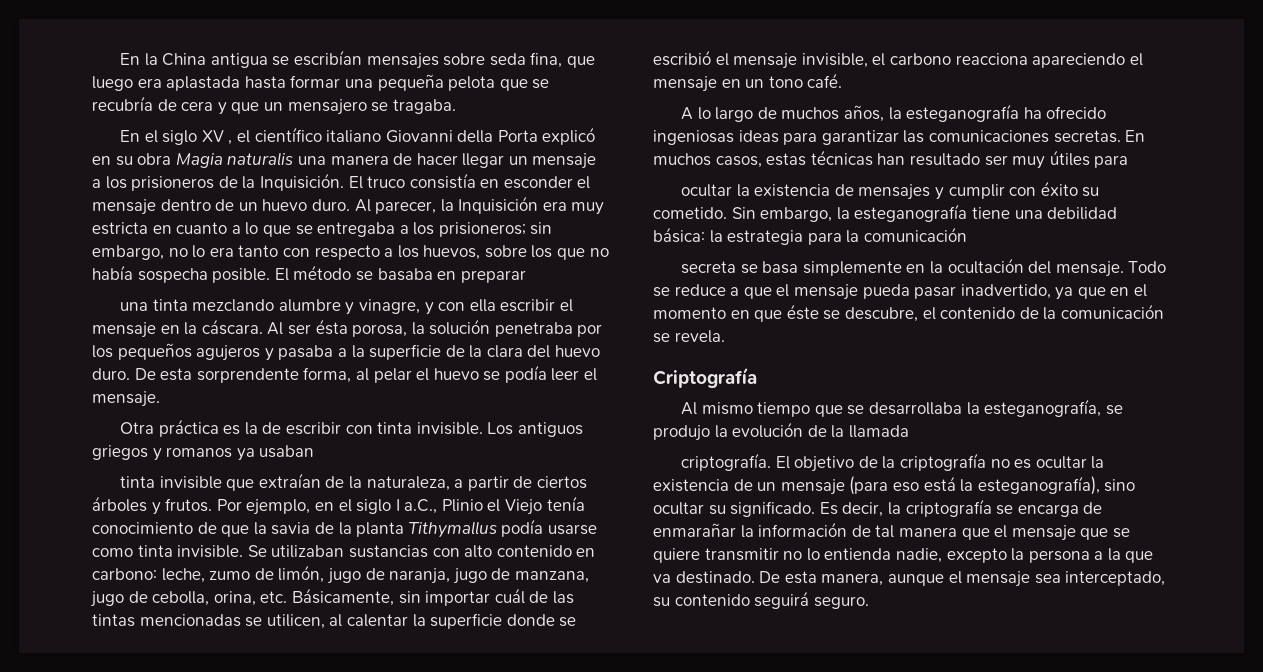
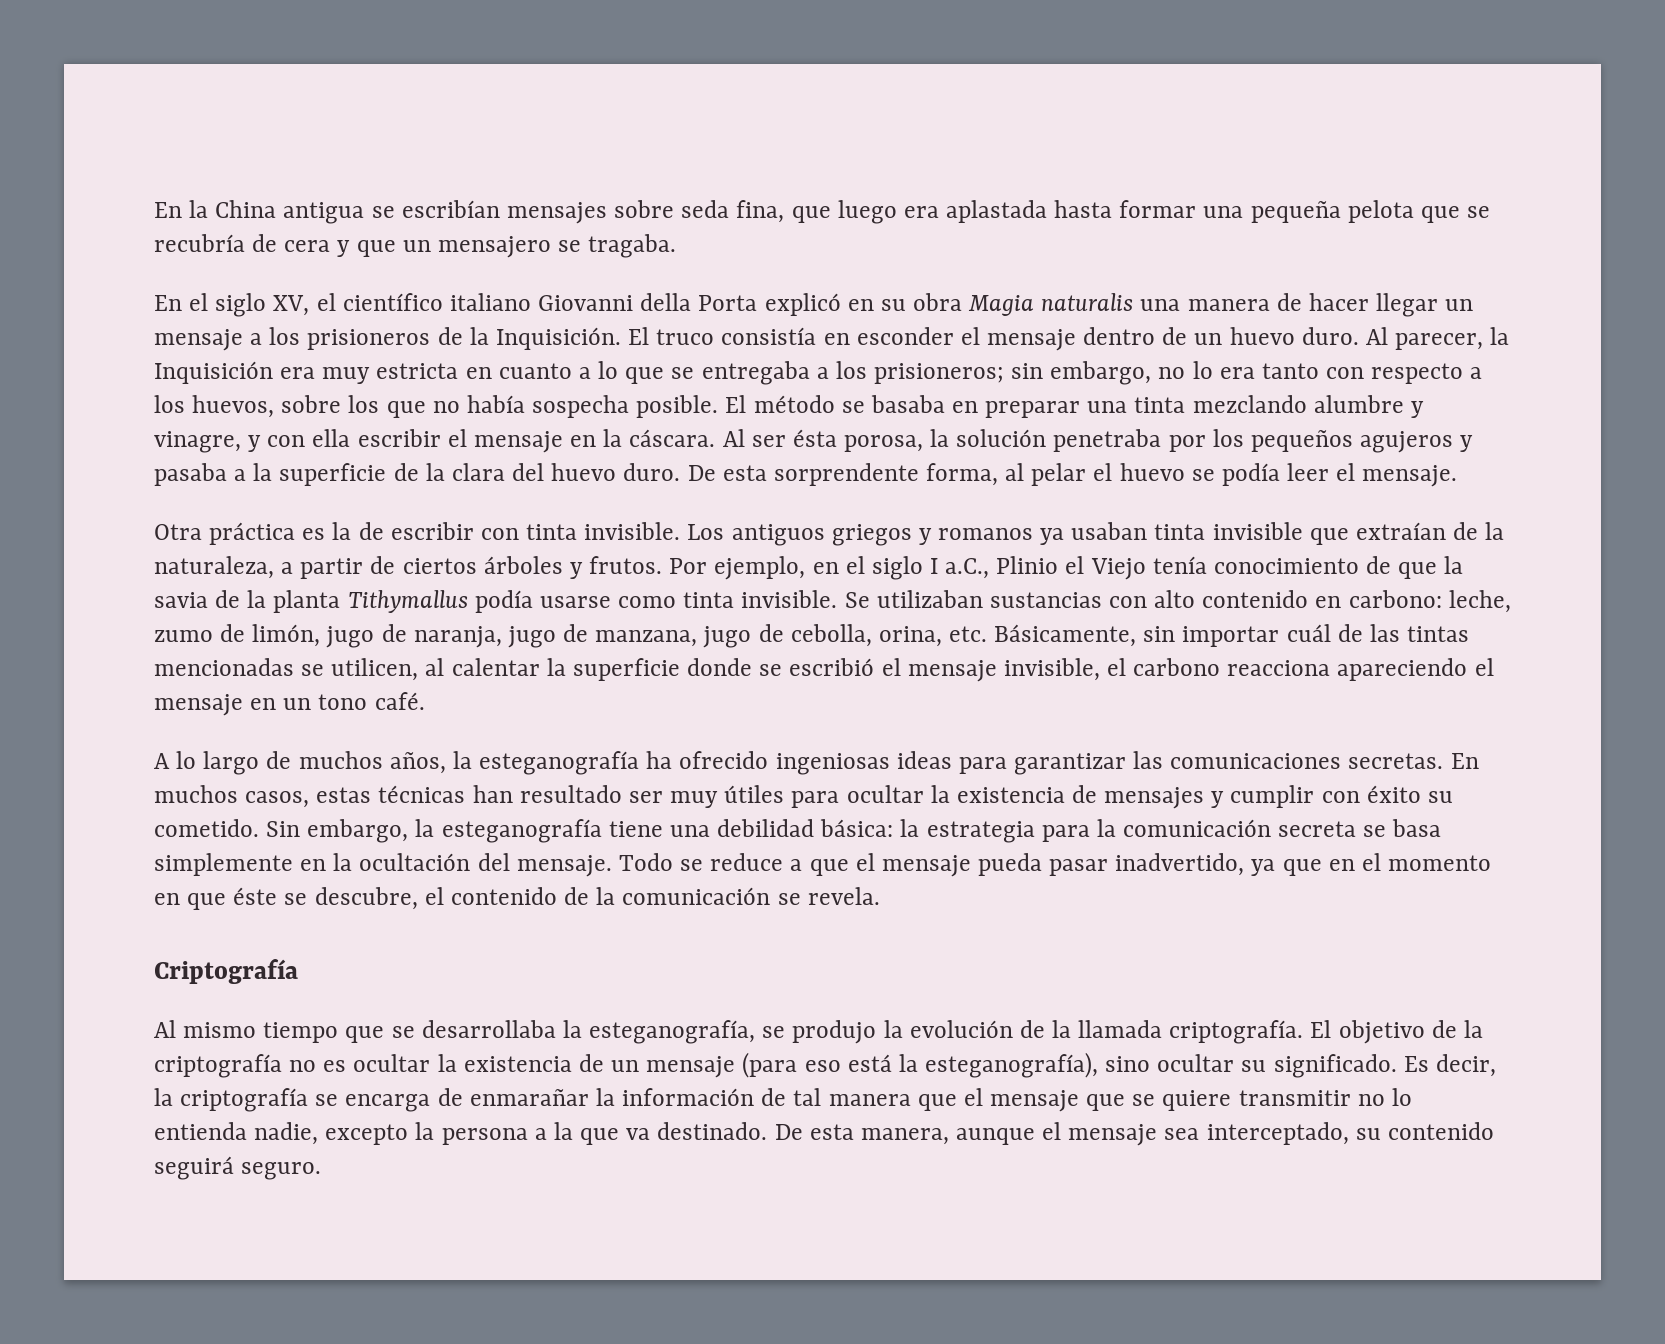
- En el siglo XV , el científico italiano Giovanni della Porta explicó en su obra Magia naturalis una manera de hacer llegar un mensaje a los prisioneros de la Inquisición.
+ En el siglo XV, el científico italiano Giovanni della Porta explicó en su obra Magia naturalis una manera de hacer llegar un mensaje a los prisioneros de la Inquisición.
- El método se basaba en preparar
- una tinta mezclando alumbre y vinagre, y con ella escribir el mensaje en la cáscara.
+ El método se basaba en preparar una tinta mezclando alumbre y vinagre, y con ella escribir el mensaje en la cáscara.
- Los antiguos griegos y romanos ya usaban
- tinta invisible que extraían de la naturaleza, a partir de ciertos árboles y frutos.
+ Los antiguos griegos y romanos ya usaban tinta invisible que extraían de la naturaleza, a partir de ciertos árboles y frutos.
- En muchos casos, estas técnicas han resultado ser muy útiles para
- ocultar la existencia de mensajes y cumplir con éxito su cometido.
+ En muchos casos, estas técnicas han resultado ser muy útiles para ocultar la existencia de mensajes y cumplir con éxito su cometido.
- Sin embargo, la esteganografía tiene una debilidad básica: la estrategia para la comunicación
- secreta se basa simplemente en la ocultación del mensaje.
+ Sin embargo, la esteganografía tiene una debilidad básica: la estrategia para la comunicación secreta se basa simplemente en la ocultación del mensaje.
- Al mismo tiempo que se desarrollaba la esteganografía, se produjo la evolución de la llamada
- criptografía.
+ Al mismo tiempo que se desarrollaba la esteganografía, se produjo la evolución de la llamada criptografía.

